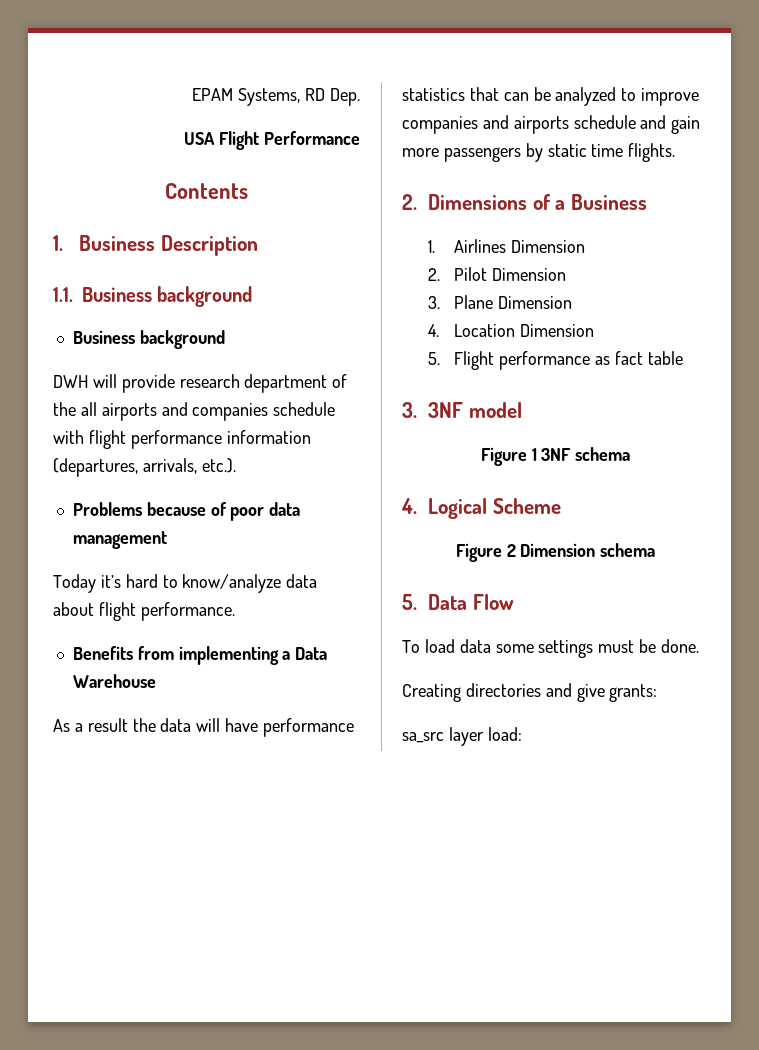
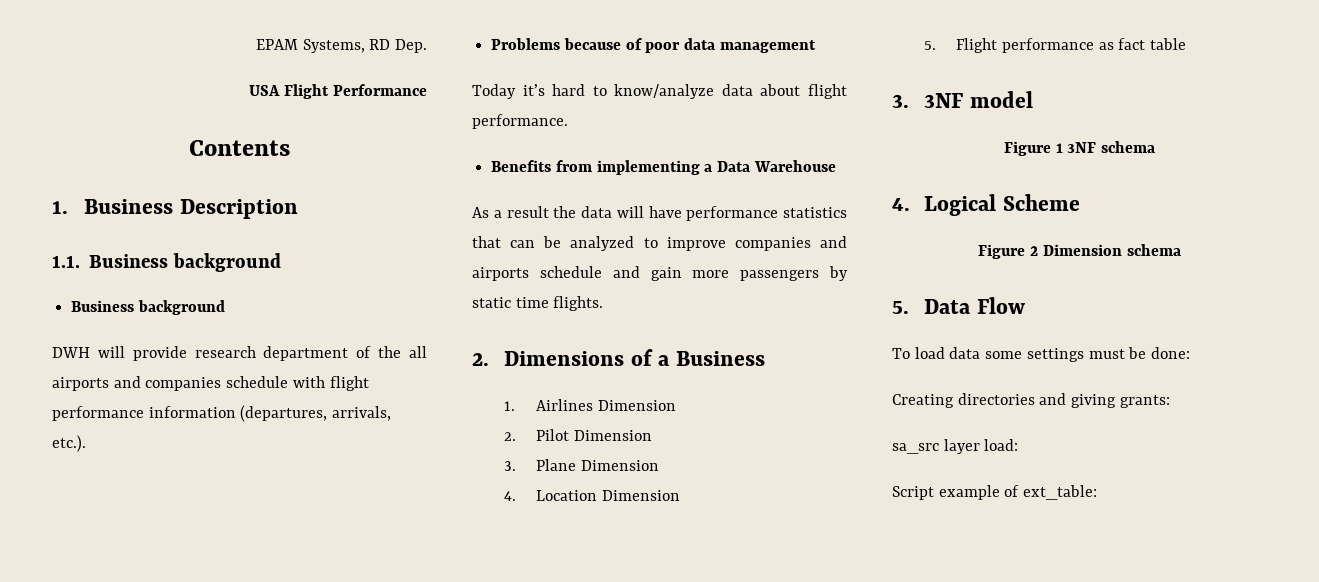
- To load data some settings must be done.
+ To load data some settings must be done:
- Creating directories and give grants:
+ Creating directories and giving grants:
+ Script example of ext_table:

